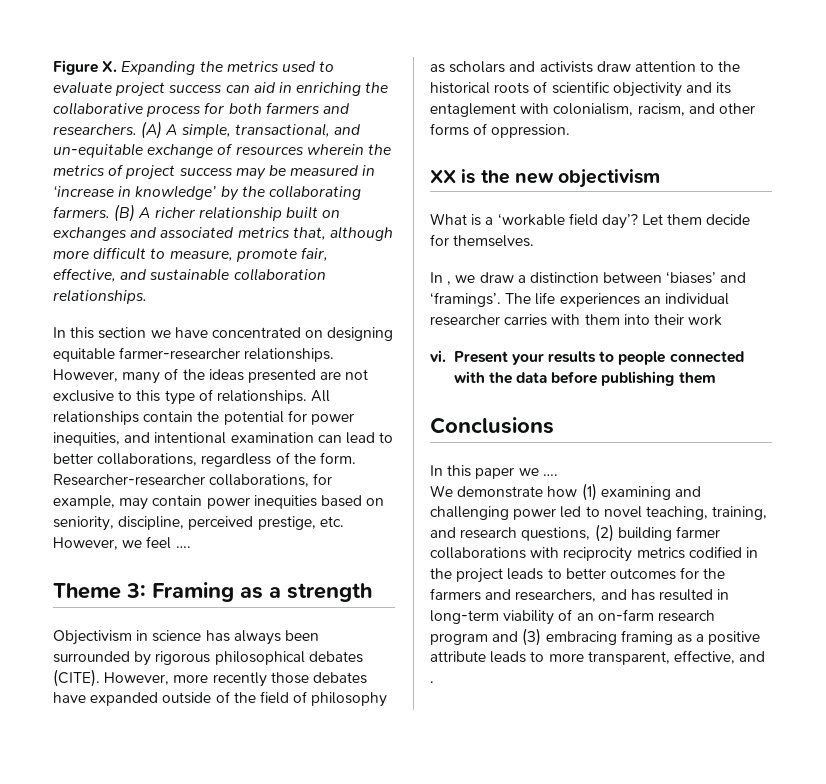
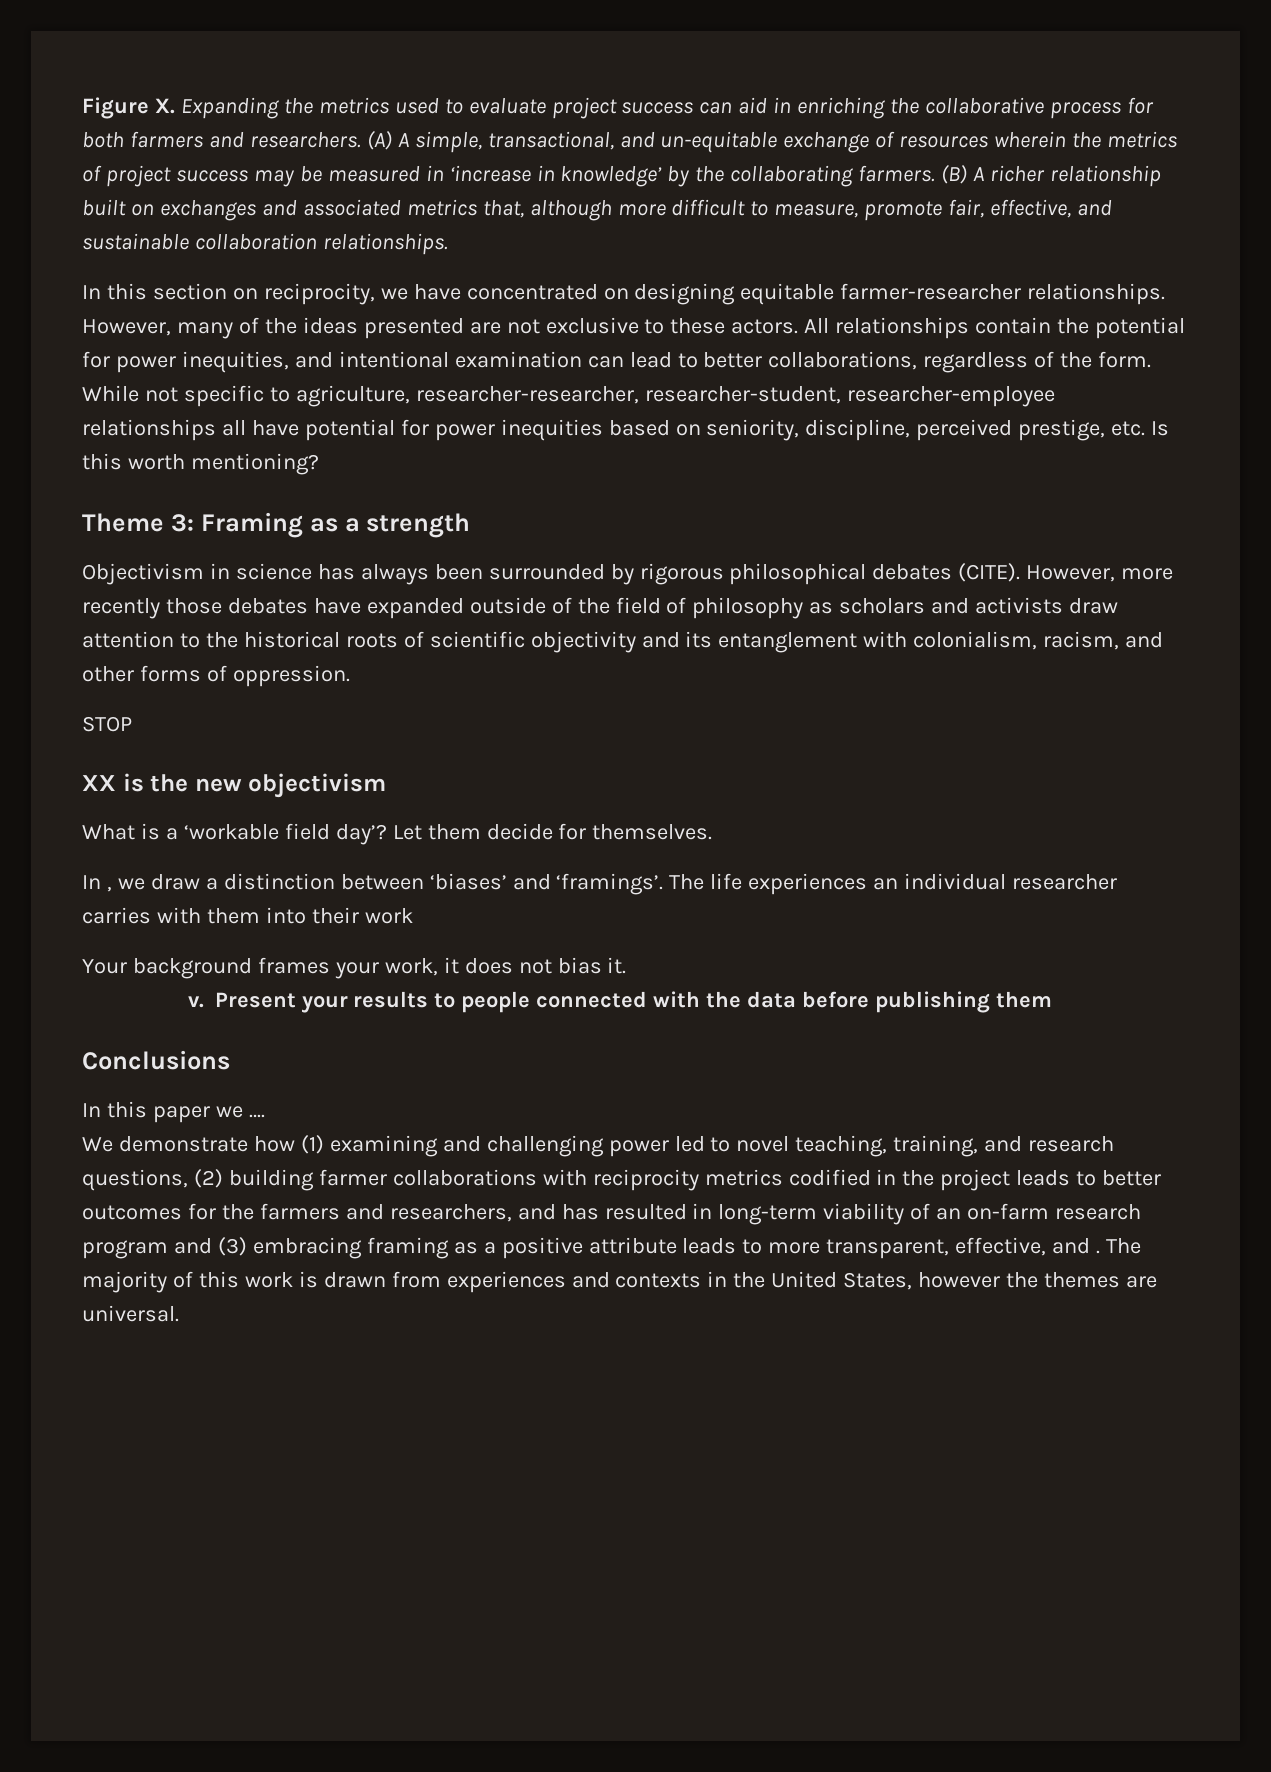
- In this section we have concentrated on designing equitable farmer-researcher relationships.
+ In this section on reciprocity, we have concentrated on designing equitable farmer-researcher relationships.
- However, many of the ideas presented are not exclusive to this type of relationships.
+ However, many of the ideas presented are not exclusive to these actors.
- Researcher-researcher collaborations, for example, may contain power inequities based on seniority, discipline, perceived prestige, etc. However, we feel ….
+ While not specific to agriculture, researcher-researcher, researcher-student, researcher-employee relationships all have potential for power inequities based on seniority, discipline, perceived prestige, etc. Is this worth mentioning?
- However, more recently those debates have expanded outside of the field of philosophy as scholars and activists draw attention to the historical roots of scientific objectivity and its entaglement with colonialism, racism, and other forms of oppression.
+ However, more recently those debates have expanded outside of the field of philosophy as scholars and activists draw attention to the historical roots of scientific objectivity and its entanglement with colonialism, racism, and other forms of oppression.
+ STOP
- vi.
+ Your background frames your work, it does not bias it.
+ v.
+ The majority of this work is drawn from experiences and contexts in the United States, however the themes are universal.

